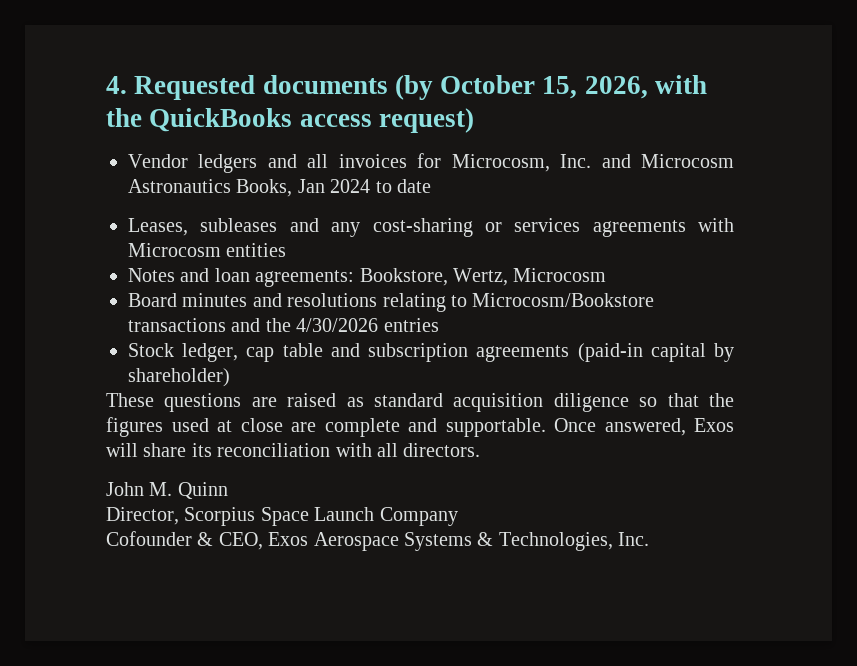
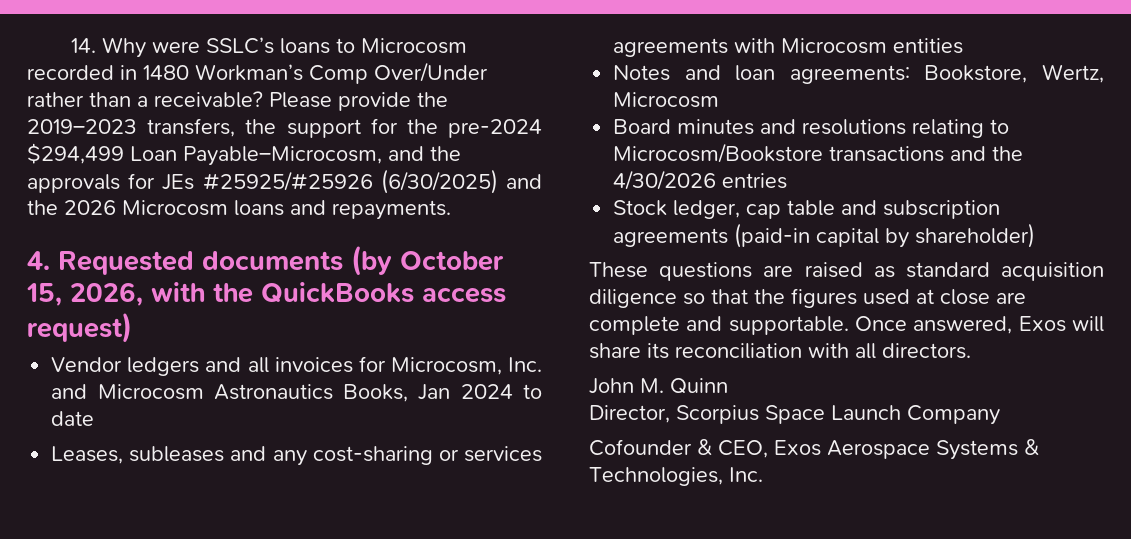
+ 14. Why were SSLC’s loans to Microcosm recorded in 1480 Workman’s Comp Over/Under rather than a receivable? Please provide the 2019–2023 transfers, the support for the pre-2024 $294,499 Loan Payable–Microcosm, and the approvals for JEs #25925/#25926 (6/30/2025) and the 2026 Microcosm loans and repayments.

